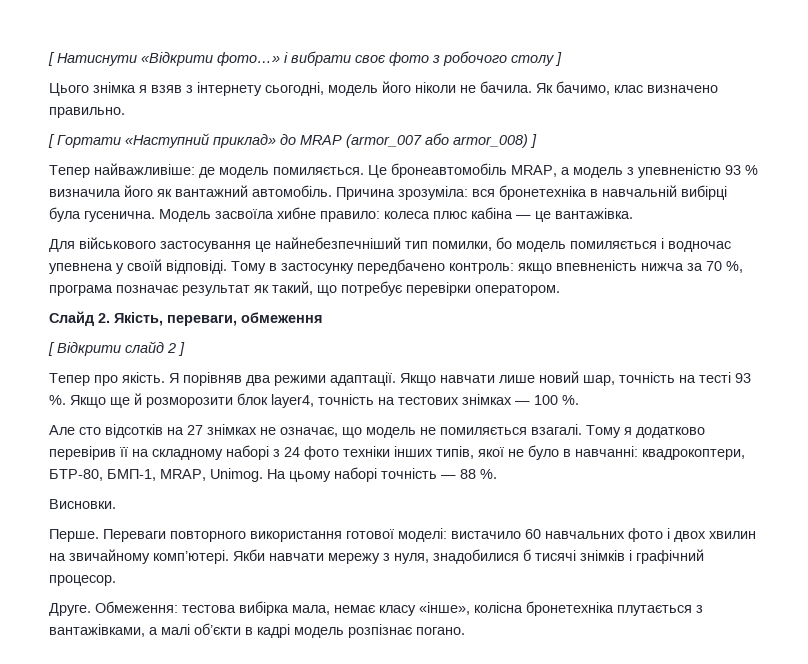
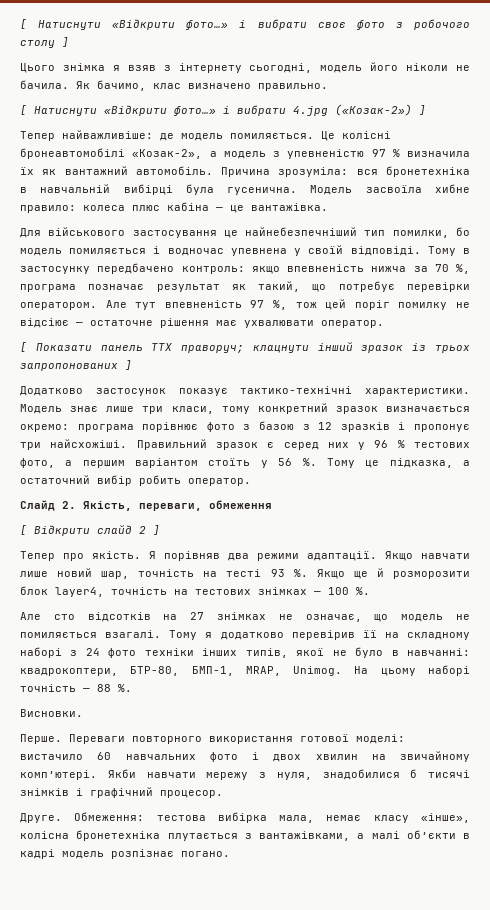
- [ Гортати «Наступний приклад» до MRAP (armor_007 або armor_008) ]
+ [ Натиснути «Відкрити фото…» і вибрати 4.jpg («Козак-2») ]
- Це бронеавтомобіль MRAP, а модель з упевненістю 93 % визначила його як вантажний автомобіль.
+ Це колісні бронеавтомобілі «Козак-2», а модель з упевненістю 97 % визначила їх як вантажний автомобіль.
+ Але тут впевненість 97 %, тож цей поріг помилку не відсіює — остаточне рішення має ухвалювати оператор.
+ [ Показати панель ТТХ праворуч; клацнути інший зразок із трьох запропонованих ]
+ Додатково застосунок показує тактико-технічні характеристики. Модель знає лише три класи, тому конкретний зразок визначається окремо: програма порівнює фото з базою з 12 зразків і пропонує три найсхожіші. Правильний зразок є серед них у 96 % тестових фото, а першим варіантом стоїть у 56 %. Тому це підказка, а остаточний вибір робить оператор.

